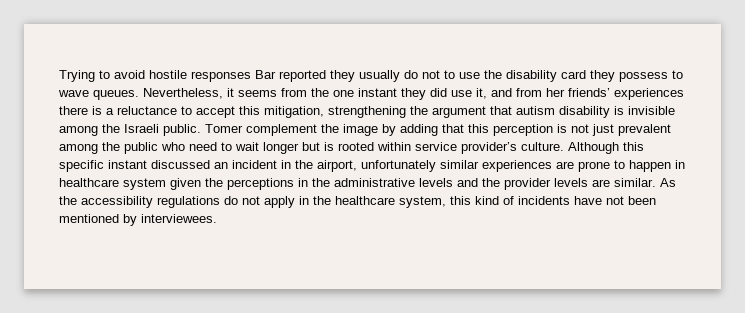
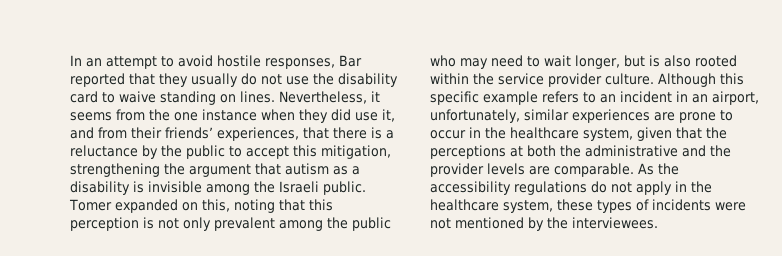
- Trying to avoid hostile responses Bar reported they usually do not to use the disability card they possess to wave queues.
+ In an attempt to avoid hostile responses, Bar reported that they usually do not use the disability card to waive standing on lines.
- Nevertheless, it seems from the one instant they did use it, and from her friends’ experiences there is a reluctance to accept this mitigation, strengthening the argument that autism disability is invisible among the Israeli public.
+ Nevertheless, it seems from the one instance when they did use it, and from their friends’ experiences, that there is a reluctance by the public to accept this mitigation, strengthening the argument that autism as a disability is invisible among the Israeli public.
- Tomer complement the image by adding that this perception is not just prevalent among the public who need to wait longer but is rooted within service provider’s culture.
+ Tomer expanded on this, noting that this perception is not only prevalent among the public who may need to wait longer, but is also rooted within the service provider culture.
- Although this specific instant discussed an incident in the airport, unfortunately similar experiences are prone to happen in healthcare system given the perceptions in the administrative levels and the provider levels are similar.
+ Although this specific example refers to an incident in an airport, unfortunately, similar experiences are prone to occur in the healthcare system, given that the perceptions at both the administrative and the provider levels are comparable.
- As the accessibility regulations do not apply in the healthcare system, this kind of incidents have not been mentioned by interviewees.
+ As the accessibility regulations do not apply in the healthcare system, these types of incidents were not mentioned by the interviewees.

